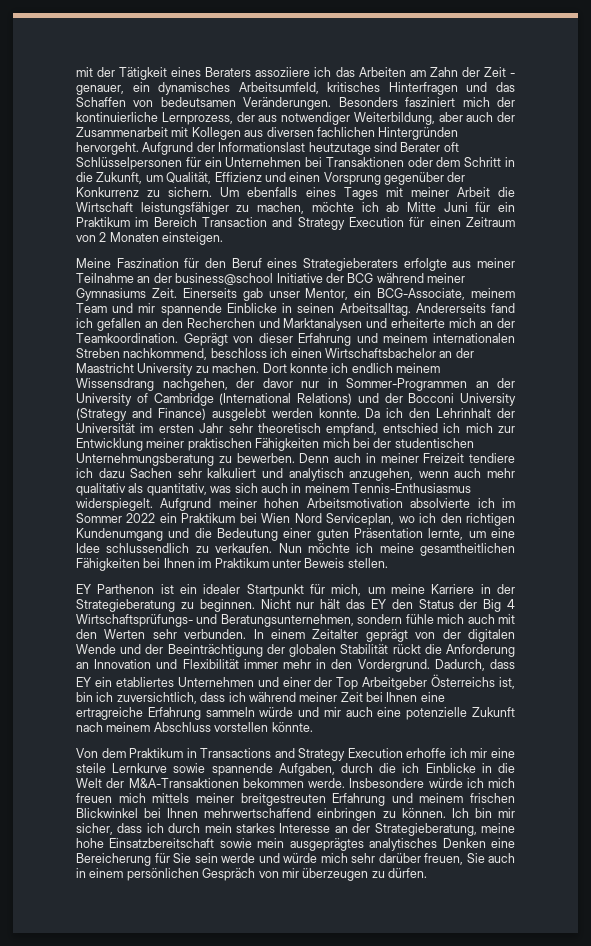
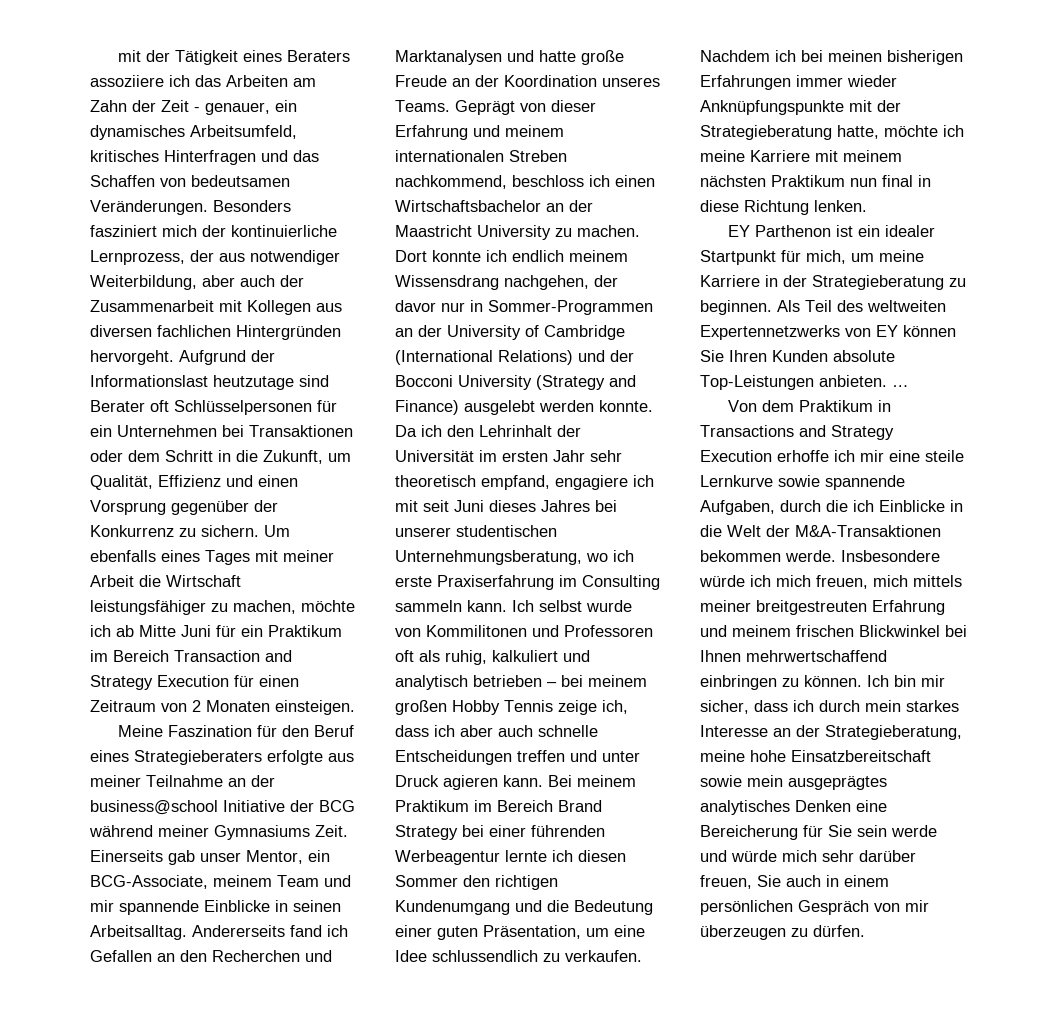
- Andererseits fand ich gefallen an den Recherchen und Marktanalysen und erheiterte mich an der Teamkoordination.
+ Andererseits fand ich Gefallen an den Recherchen und Marktanalysen und hatte große Freude an der Koordination unseres Teams.
- Da ich den Lehrinhalt der Universität im ersten Jahr sehr theoretisch empfand, entschied ich mich zur Entwicklung meiner praktischen Fähigkeiten mich bei der studentischen Unternehmungsberatung zu bewerben. Denn auch in meiner Freizeit tendiere ich dazu Sachen sehr kalkuliert und analytisch anzugehen, wenn auch mehr qualitativ als quantitativ, was sich auch in meinem Tennis-Enthusiasmus widerspiegelt. Aufgrund meiner hohen Arbeitsmotivation absolvierte ich im Sommer 2022 ein Praktikum bei Wien Nord Serviceplan, wo ich den richtigen Kundenumgang und die Bedeutung einer guten Präsentation lernte, um eine Idee schlussendlich zu verkaufen.
+ Da ich den Lehrinhalt der Universität im ersten Jahr sehr theoretisch empfand, engagiere ich mit seit Juni dieses Jahres bei unserer studentischen Unternehmungsberatung, wo ich erste Praxiserfahrung im Consulting sammeln kann. Ich selbst wurde von Kommilitonen und Professoren oft als ruhig, kalkuliert und analytisch betrieben – bei meinem großen Hobby Tennis zeige ich, dass ich aber auch schnelle Entscheidungen treffen und unter Druck agieren kann. Bei meinem Praktikum im Bereich Brand Strategy bei einer führenden Werbeagentur lernte ich diesen Sommer den richtigen Kundenumgang und die Bedeutung einer guten Präsentation, um eine Idee schlussendlich zu verkaufen.
- Nun möchte ich meine gesamtheitlichen Fähigkeiten bei Ihnen im Praktikum unter Beweis stellen.
+ Nachdem ich bei meinen bisherigen Erfahrungen immer wieder Anknüpfungspunkte mit der Strategieberatung hatte, möchte ich meine Karriere mit meinem nächsten Praktikum nun final in diese Richtung lenken.
- Nicht nur hält das EY den Status der Big 4 Wirtschaftsprüfungs- und Beratungsunternehmen, sondern fühle mich auch mit den Werten sehr verbunden. In einem Zeitalter geprägt von der digitalen Wende und der Beeinträchtigung der globalen Stabilität rückt die Anforderung an Innovation und Flexibilität immer mehr in den Vordergrund. Dadurch, dass EY ein etabliertes Unternehmen und einer der Top Arbeitgeber Österreichs ist, bin ich zuversichtlich, dass ich während meiner Zeit bei Ihnen eine ertragreiche Erfahrung sammeln würde und mir auch eine potenzielle Zukunft nach meinem Abschluss vorstellen könnte.
+ Als Teil des weltweiten Expertennetzwerks von EY können Sie Ihren Kunden absolute Top-Leistungen anbieten. …
- Insbesondere würde ich mich freuen mich mittels meiner breitgestreuten Erfahrung und meinem frischen Blickwinkel bei Ihnen mehrwertschaffend einbringen zu können.
+ Insbesondere würde ich mich freuen, mich mittels meiner breitgestreuten Erfahrung und meinem frischen Blickwinkel bei Ihnen mehrwertschaffend einbringen zu können.

